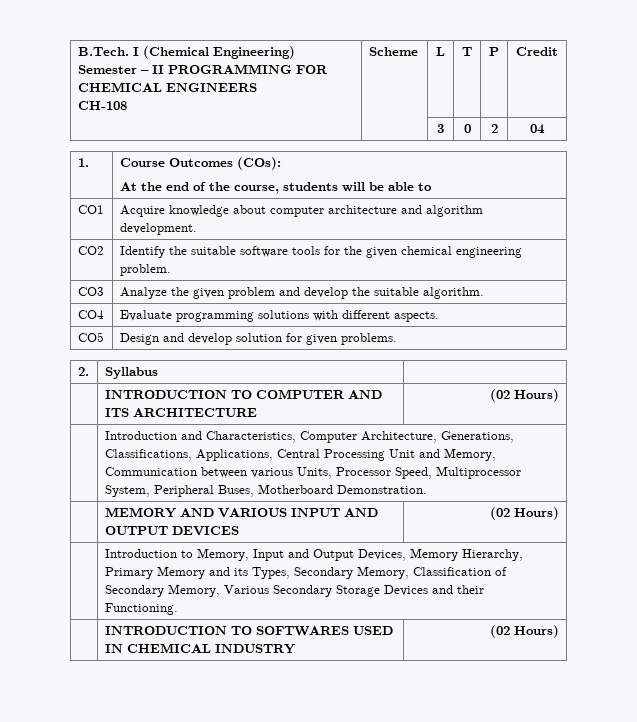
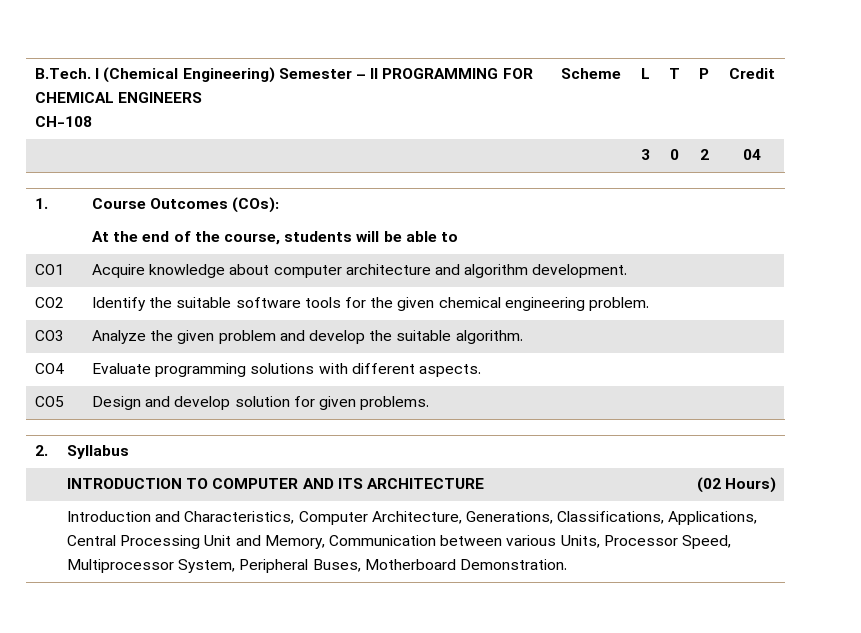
- | MEMORY AND VARIOUS INPUT AND OUTPUT DEVICES | (02 Hours)
- | Introduction to Memory, Input and Output Devices, Memory Hierarchy, Primary Memory and its Types, Secondary Memory, Classification of Secondary Memory, Various Secondary Storage Devices and their Functioning.
- | INTRODUCTION TO SOFTWARES USED IN CHEMICAL INDUSTRY | (02 Hours)

